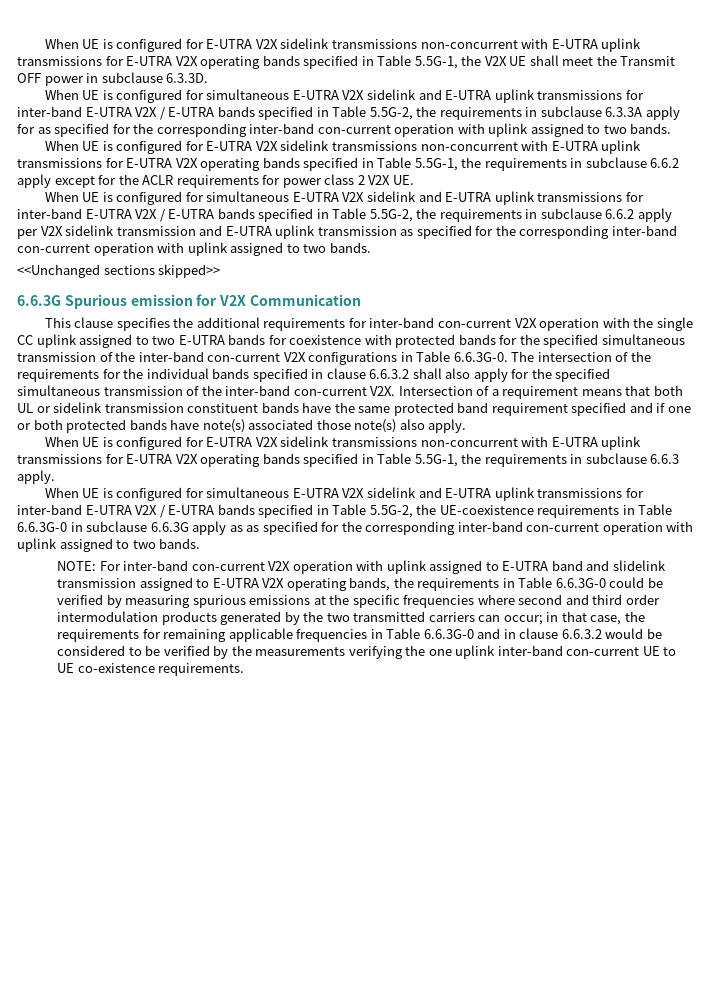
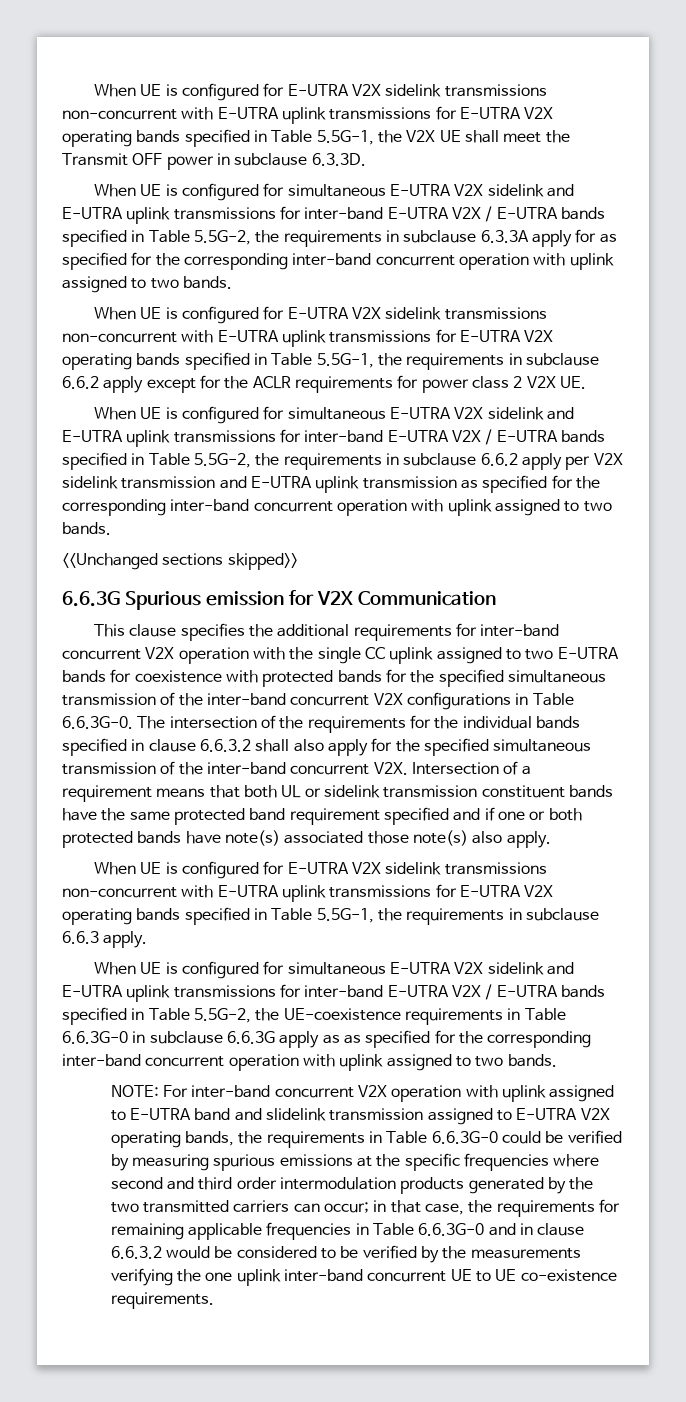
- When UE is configured for simultaneous E-UTRA V2X sidelink and E-UTRA uplink transmissions for inter-band E-UTRA V2X / E-UTRA bands specified in Table 5.5G-2, the requirements in subclause 6.3.3A apply for as specified for the corresponding inter-band con-current operation with uplink assigned to two bands.
+ When UE is configured for simultaneous E-UTRA V2X sidelink and E-UTRA uplink transmissions for inter-band E-UTRA V2X / E-UTRA bands specified in Table 5.5G-2, the requirements in subclause 6.3.3A apply for as specified for the corresponding inter-band concurrent operation with uplink assigned to two bands.
- When UE is configured for simultaneous E-UTRA V2X sidelink and E-UTRA uplink transmissions for inter-band E-UTRA V2X / E-UTRA bands specified in Table 5.5G-2, the requirements in subclause 6.6.2 apply per V2X sidelink transmission and E-UTRA uplink transmission as specified for the corresponding inter-band con-current operation with uplink assigned to two bands.
+ When UE is configured for simultaneous E-UTRA V2X sidelink and E-UTRA uplink transmissions for inter-band E-UTRA V2X / E-UTRA bands specified in Table 5.5G-2, the requirements in subclause 6.6.2 apply per V2X sidelink transmission and E-UTRA uplink transmission as specified for the corresponding inter-band concurrent operation with uplink assigned to two bands.
- This clause specifies the additional requirements for inter-band con-current V2X operation with the single CC uplink assigned to two E-UTRA bands for coexistence with protected bands for the specified simultaneous transmission of the inter-band con-current V2X configurations in Table 6.6.3G-0. The intersection of the requirements for the individual bands specified in clause 6.6.3.2 shall also apply for the specified simultaneous transmission of the inter-band con-current V2X. Intersection of a requirement means that both UL or sidelink transmission constituent bands have the same protected band requirement specified and if one or both protected bands have note(s) associated those note(s) also apply.
+ This clause specifies the additional requirements for inter-band concurrent V2X operation with the single CC uplink assigned to two E-UTRA bands for coexistence with protected bands for the specified simultaneous transmission of the inter-band concurrent V2X configurations in Table 6.6.3G-0. The intersection of the requirements for the individual bands specified in clause 6.6.3.2 shall also apply for the specified simultaneous transmission of the inter-band concurrent V2X. Intersection of a requirement means that both UL or sidelink transmission constituent bands have the same protected band requirement specified and if one or both protected bands have note(s) associated those note(s) also apply.
- When UE is configured for simultaneous E-UTRA V2X sidelink and E-UTRA uplink transmissions for inter-band E-UTRA V2X / E-UTRA bands specified in Table 5.5G-2, the UE-coexistence requirements in Table 6.6.3G-0 in subclause 6.6.3G apply as as specified for the corresponding inter-band con-current operation with uplink assigned to two bands.
+ When UE is configured for simultaneous E-UTRA V2X sidelink and E-UTRA uplink transmissions for inter-band E-UTRA V2X / E-UTRA bands specified in Table 5.5G-2, the UE-coexistence requirements in Table 6.6.3G-0 in subclause 6.6.3G apply as as specified for the corresponding inter-band concurrent operation with uplink assigned to two bands.
- For inter-band con-current V2X operation with uplink assigned to E-UTRA band and slidelink transmission assigned to E-UTRA V2X operating bands, the requirements in Table 6.6.3G-0 could be verified by measuring spurious emissions at the specific frequencies where second and third order intermodulation products generated by the two transmitted carriers can occur;
+ For inter-band concurrent V2X operation with uplink assigned to E-UTRA band and slidelink transmission assigned to E-UTRA V2X operating bands, the requirements in Table 6.6.3G-0 could be verified by measuring spurious emissions at the specific frequencies where second and third order intermodulation products generated by the two transmitted carriers can occur;
- in that case, the requirements for remaining applicable frequencies in Table 6.6.3G-0 and in clause 6.6.3.2 would be considered to be verified by the measurements verifying the one uplink inter-band con-current UE to UE co-existence requirements.
+ in that case, the requirements for remaining applicable frequencies in Table 6.6.3G-0 and in clause 6.6.3.2 would be considered to be verified by the measurements verifying the one uplink inter-band concurrent UE to UE co-existence requirements.

